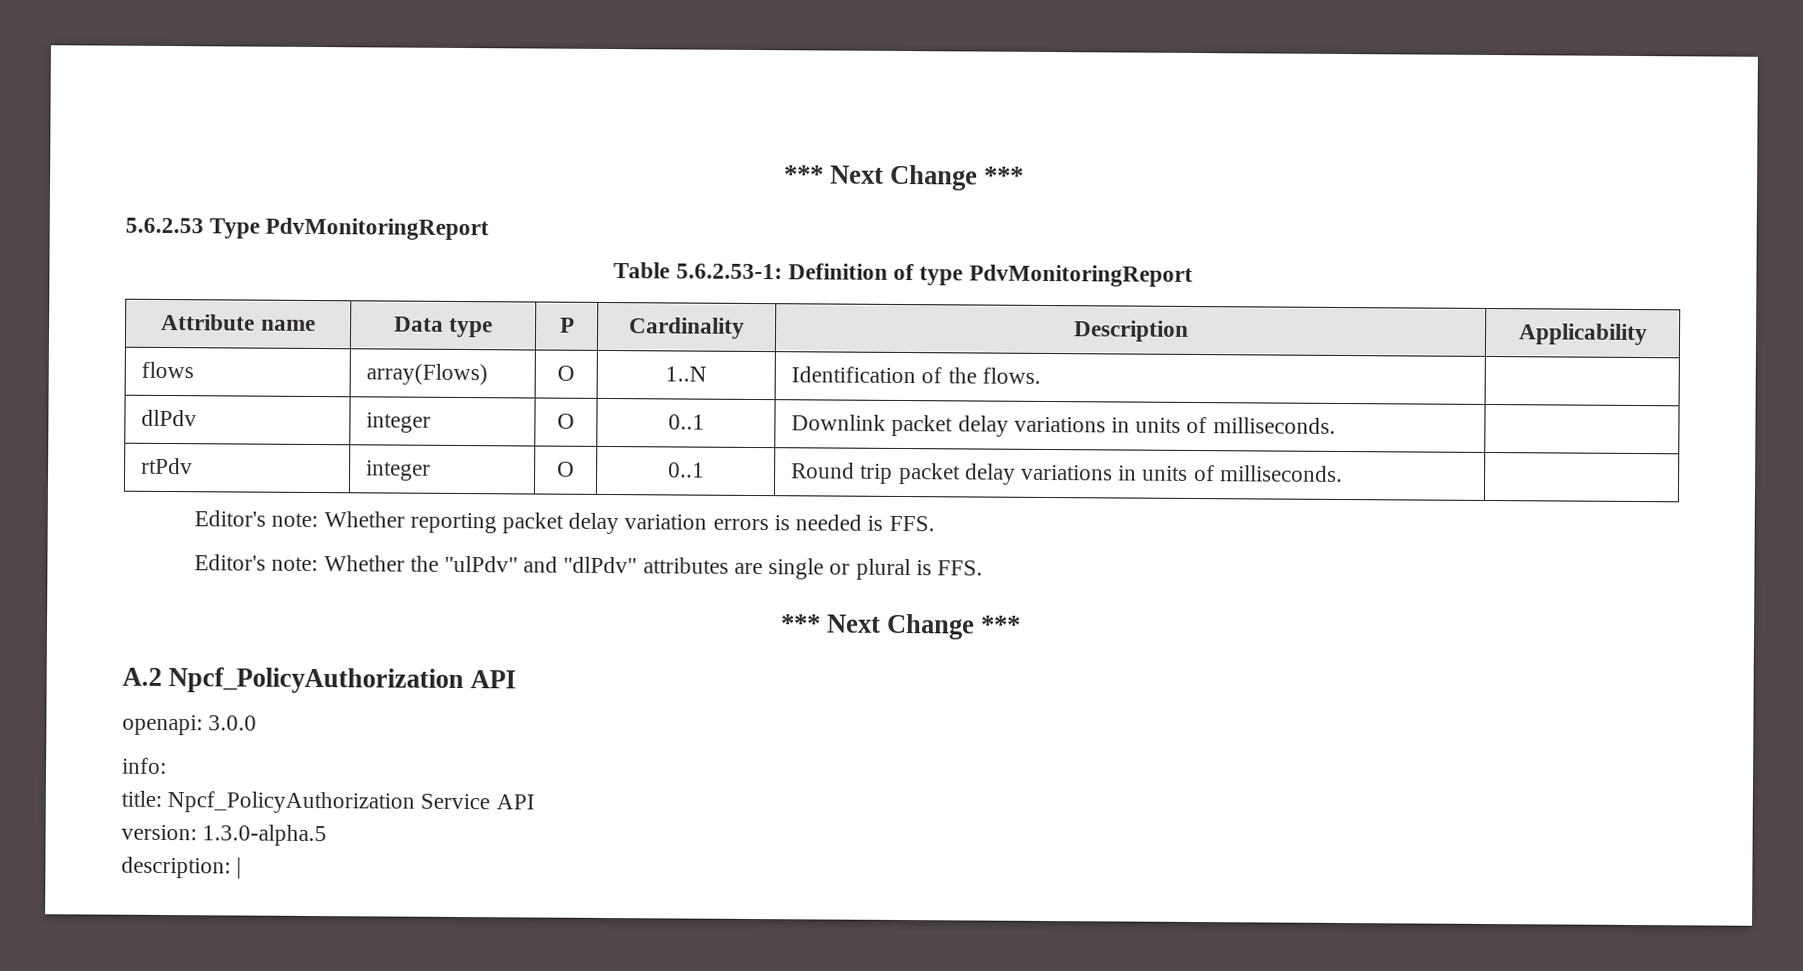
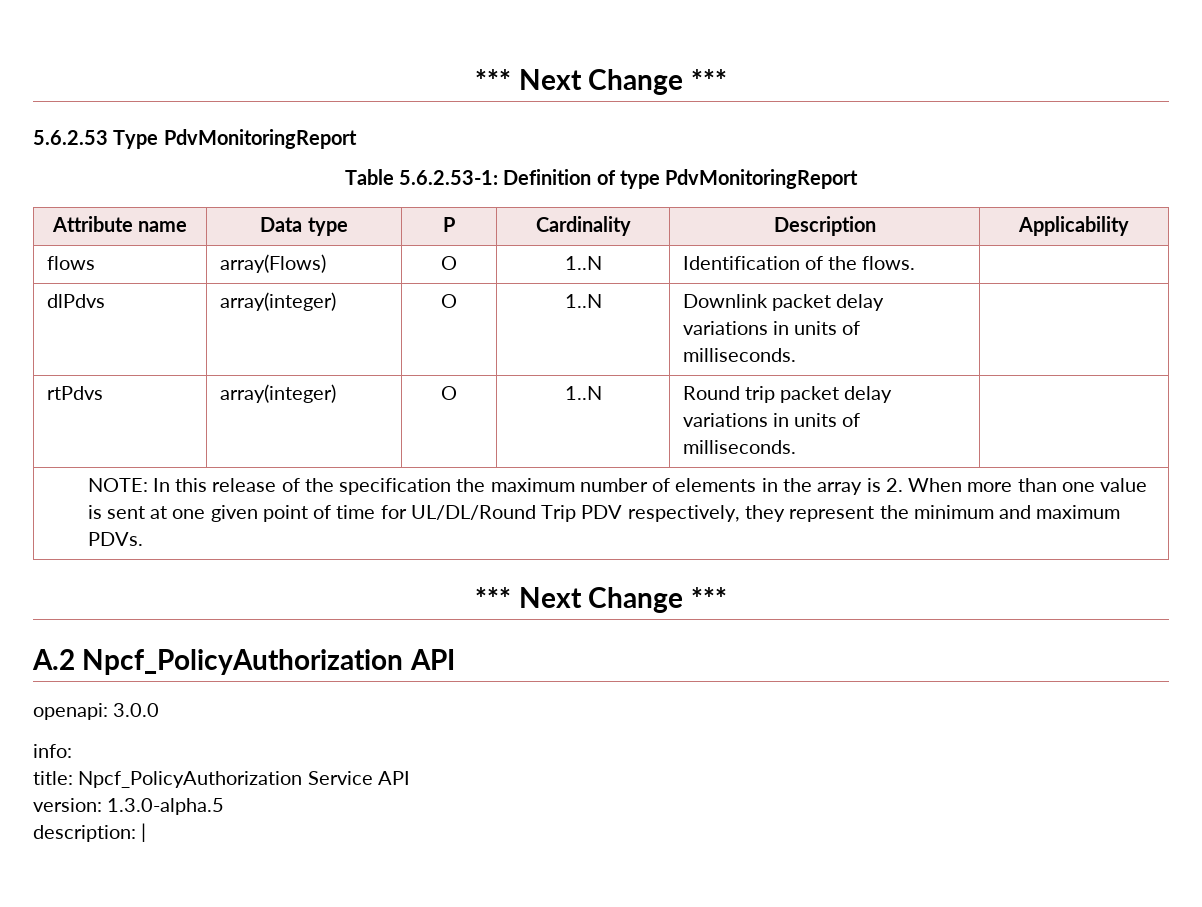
- dlPdv | integer | O | 0..1 | Downlink packet delay variations in units of milliseconds. |
+ dlPdvs | array(integer) | O | 1..N | Downlink packet delay variations in units of milliseconds. |
- rtPdv | integer | O | 0..1 | Round trip packet delay variations in units of milliseconds. |
+ rtPdvs | array(integer) | O | 1..N | Round trip packet delay variations in units of milliseconds. |
- Editor's note: Whether reporting packet delay variation errors is needed is FFS.
- Editor's note: Whether the "ulPdv" and "dlPdv" attributes are single or plural is FFS.
+ NOTE: In this release of the specification the maximum number of elements in the array is 2. When more than one value is sent at one given point of time for UL/DL/Round Trip PDV respectively, they represent the minimum and maximum PDVs.

